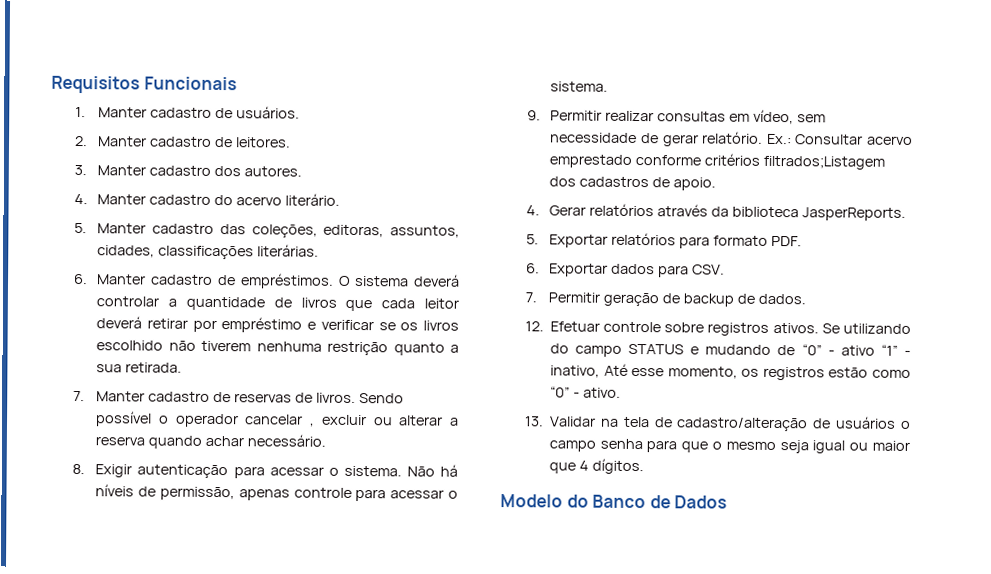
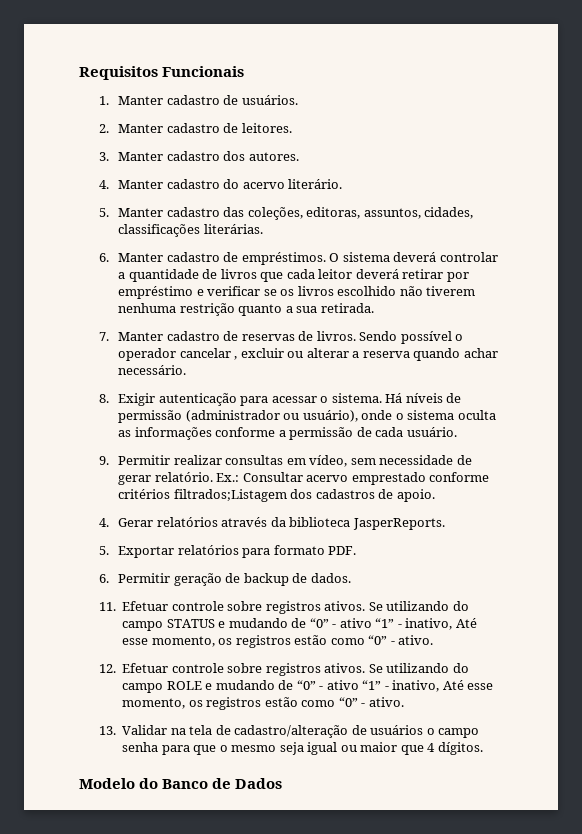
- Não há níveis de permissão, apenas controle para acessar o sistema.
+ Há níveis de permissão (administrador ou usuário), onde o sistema oculta as informações conforme a permissão de cada usuário.
- 6. Exportar dados para CSV.
- 7. Permitir geração de backup de dados.
+ 6. Permitir geração de backup de dados.
- 12. Efetuar controle sobre registros ativos.
+ 11. Efetuar controle sobre registros ativos.
+ 12. Efetuar controle sobre registros ativos. Se utilizando do campo ROLE e mudando de “0” - ativo “1” - inativo, Até esse momento, os registros estão como “0” - ativo.

